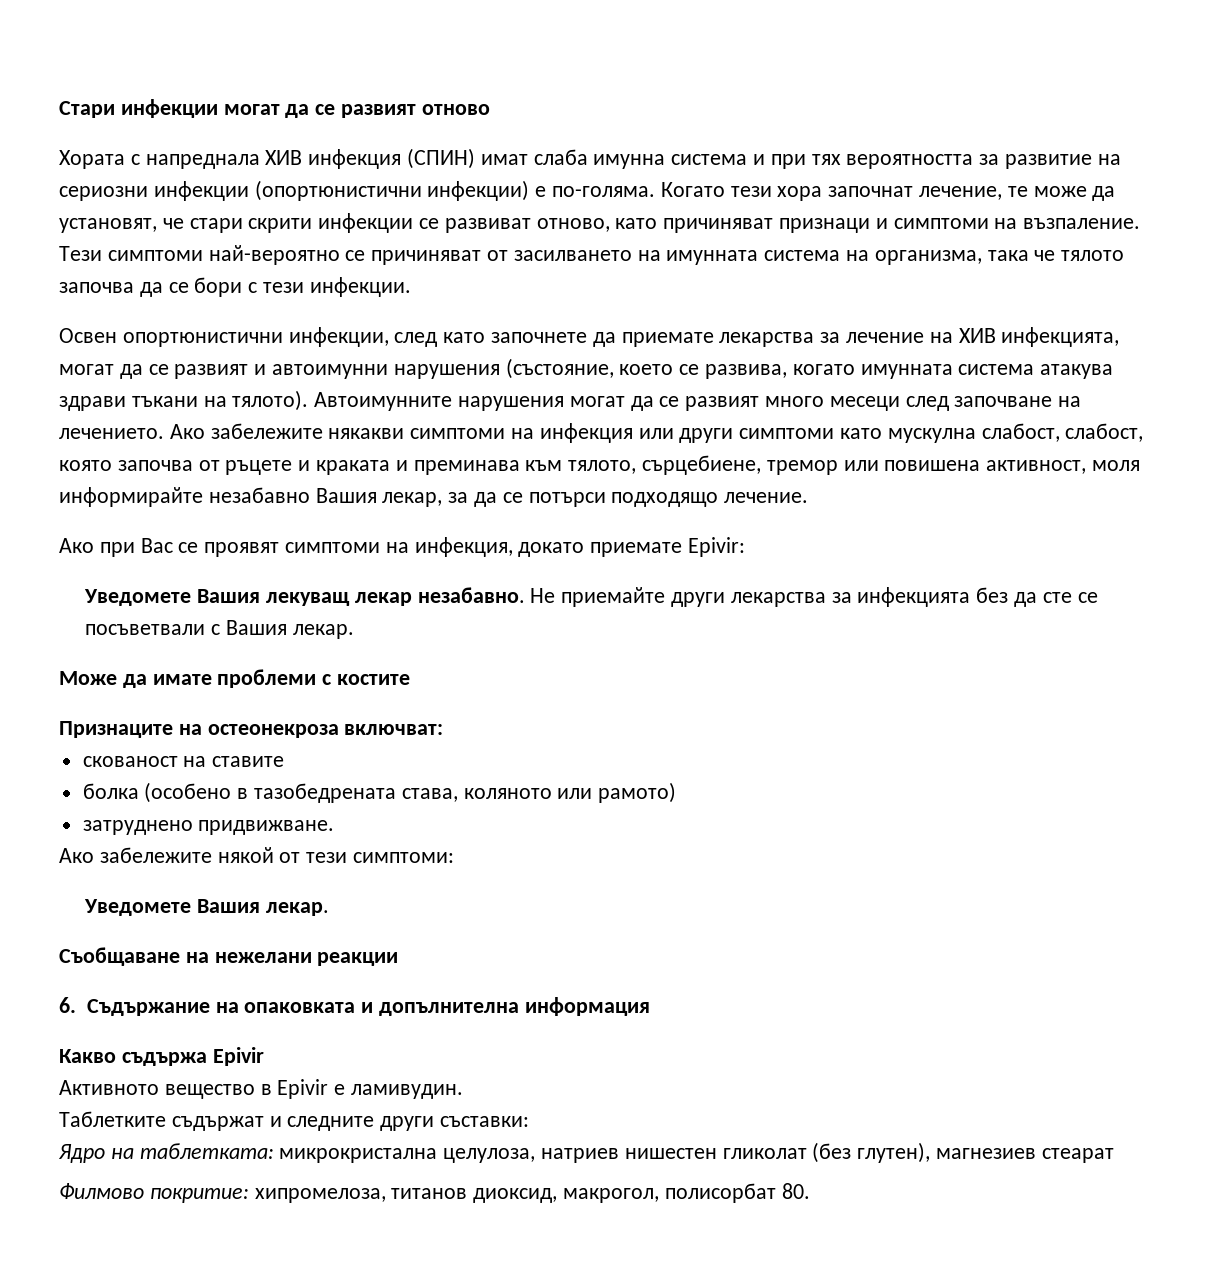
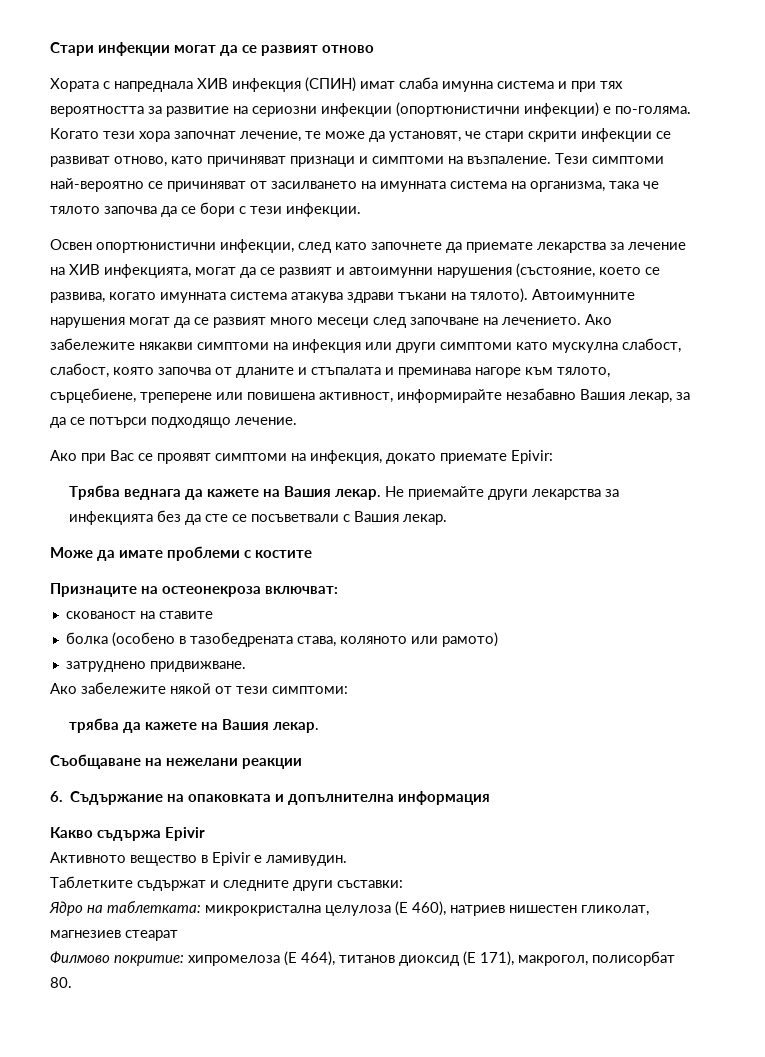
- Ако забележите някакви симптоми на инфекция или други симптоми като мускулна слабост, слабост, която започва от ръцете и краката и преминава към тялото, сърцебиене, тремор или повишена активност, моля информирайте незабавно Вашия лекар, за да се потърси подходящо лечение.
+ Ако забележите някакви симптоми на инфекция или други симптоми като мускулна слабост, слабост, която започва от дланите и стъпалата и преминава нагоре към тялото, сърцебиене, треперене или повишена активност, информирайте незабавно Вашия лекар, за да се потърси подходящо лечение.
- Уведомете Вашия лекуващ лекар незабавно.
+ Трябва веднага да кажете на Вашия лекар.
- Уведомете Вашия лекар.
+ трябва да кажете на Вашия лекар.
- Ядро на таблетката: микрокристална целулоза, натриев нишестен гликолат (без глутен), магнезиев стеарат
- Филмово покритие: хипромелоза, титанов диоксид, макрогол, полисорбат 80.
+ Ядро на таблетката: микрокристална целулоза (E 460), натриев нишестен гликолат, магнезиев стеарат
+ Филмово покритие: хипромелоза (E 464), титанов диоксид (E 171), макрогол, полисорбат 80.

